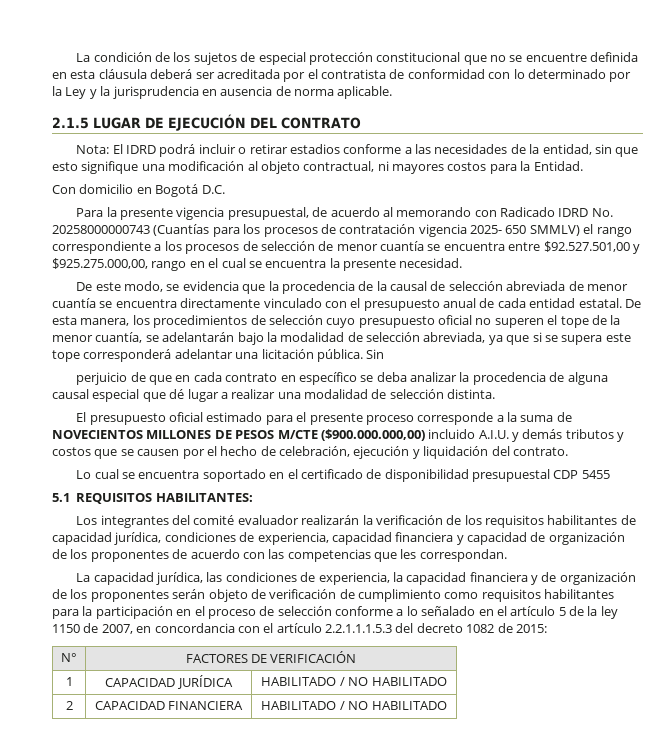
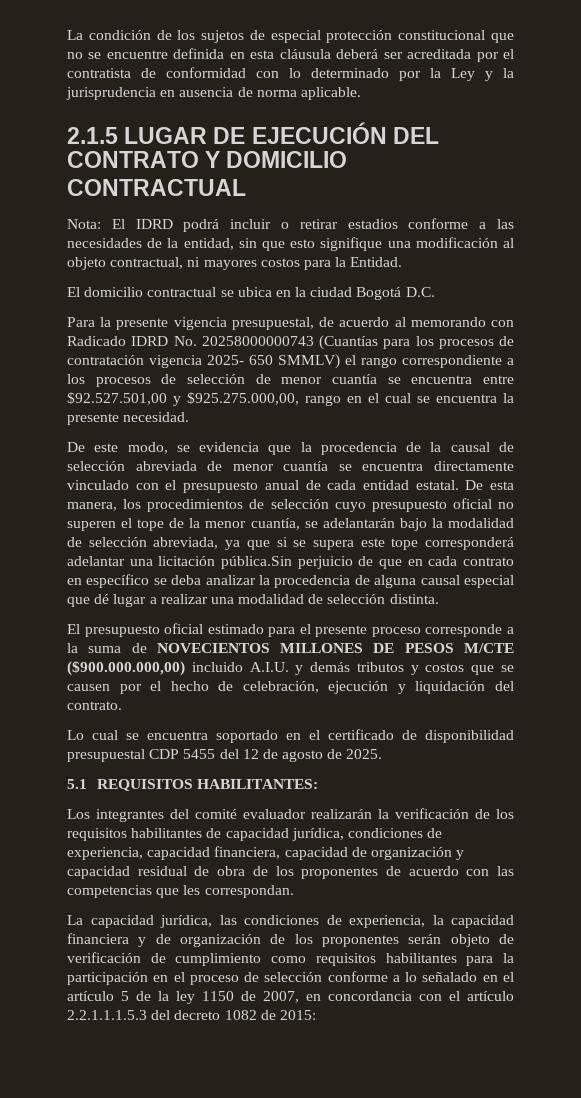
- 2.1.5 LUGAR DE EJECUCIÓN DEL CONTRATO
+ 2.1.5 LUGAR DE EJECUCIÓN DEL CONTRATO Y DOMICILIO CONTRACTUAL
- Con domicilio en Bogotá D.C.
+ El domicilio contractual se ubica en la ciudad Bogotá D.C.
- De esta manera, los procedimientos de selección cuyo presupuesto oficial no superen el tope de la menor cuantía, se adelantarán bajo la modalidad de selección abreviada, ya que si se supera este tope corresponderá adelantar una licitación pública. Sin
- perjuicio de que en cada contrato en específico se deba analizar la procedencia de alguna causal especial que dé lugar a realizar una modalidad de selección distinta.
+ De esta manera, los procedimientos de selección cuyo presupuesto oficial no superen el tope de la menor cuantía, se adelantarán bajo la modalidad de selección abreviada, ya que si se supera este tope corresponderá adelantar una licitación pública.Sin perjuicio de que en cada contrato en específico se deba analizar la procedencia de alguna causal especial que dé lugar a realizar una modalidad de selección distinta.
- Lo cual se encuentra soportado en el certificado de disponibilidad presupuestal CDP 5455
+ Lo cual se encuentra soportado en el certificado de disponibilidad presupuestal CDP 5455 del 12 de agosto de 2025.
- Los integrantes del comité evaluador realizarán la verificación de los requisitos habilitantes de capacidad jurídica, condiciones de experiencia, capacidad financiera y capacidad de organización de los proponentes de acuerdo con las competencias que les correspondan.
+ Los integrantes del comité evaluador realizarán la verificación de los requisitos habilitantes de capacidad jurídica, condiciones de experiencia, capacidad financiera, capacidad de organización y capacidad residual de obra de los proponentes de acuerdo con las competencias que les correspondan.
- N° | FACTORES DE VERIFICACIÓN
- 1 | CAPACIDAD JURÍDICA | HABILITADO / NO HABILITADO
- 2 | CAPACIDAD FINANCIERA | HABILITADO / NO HABILITADO

